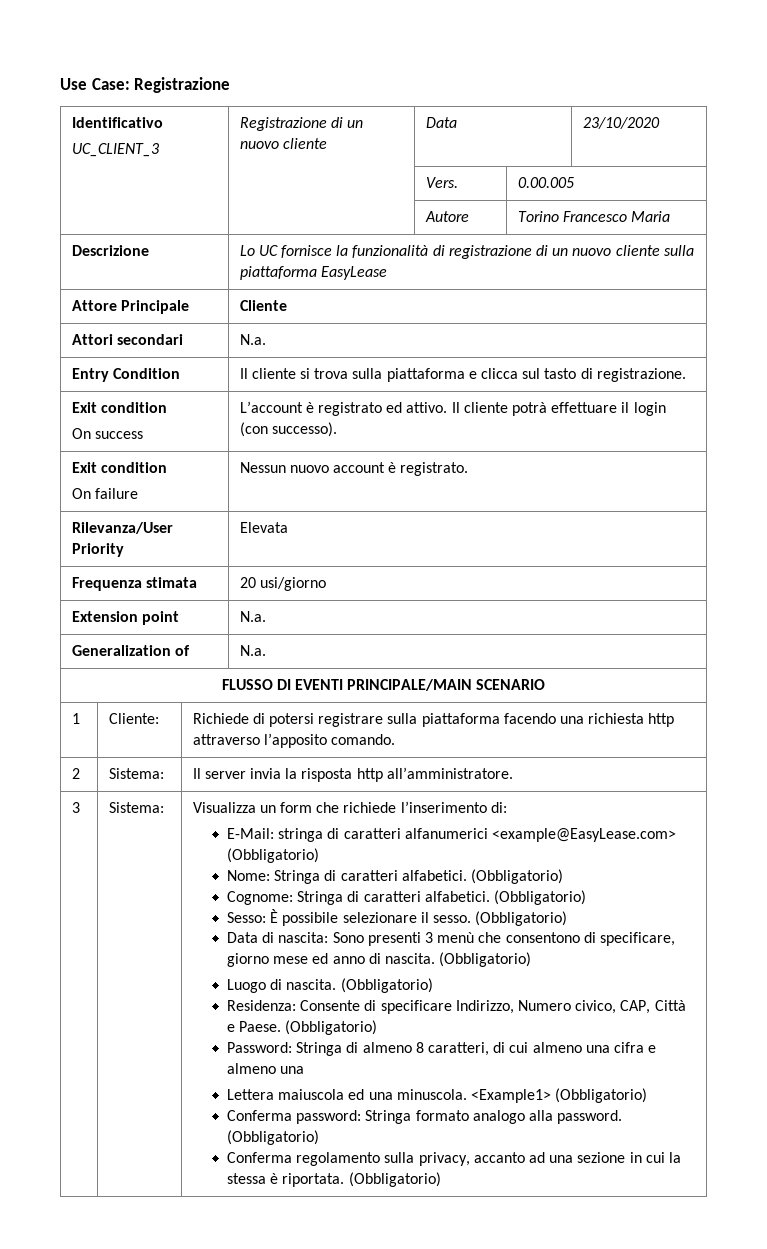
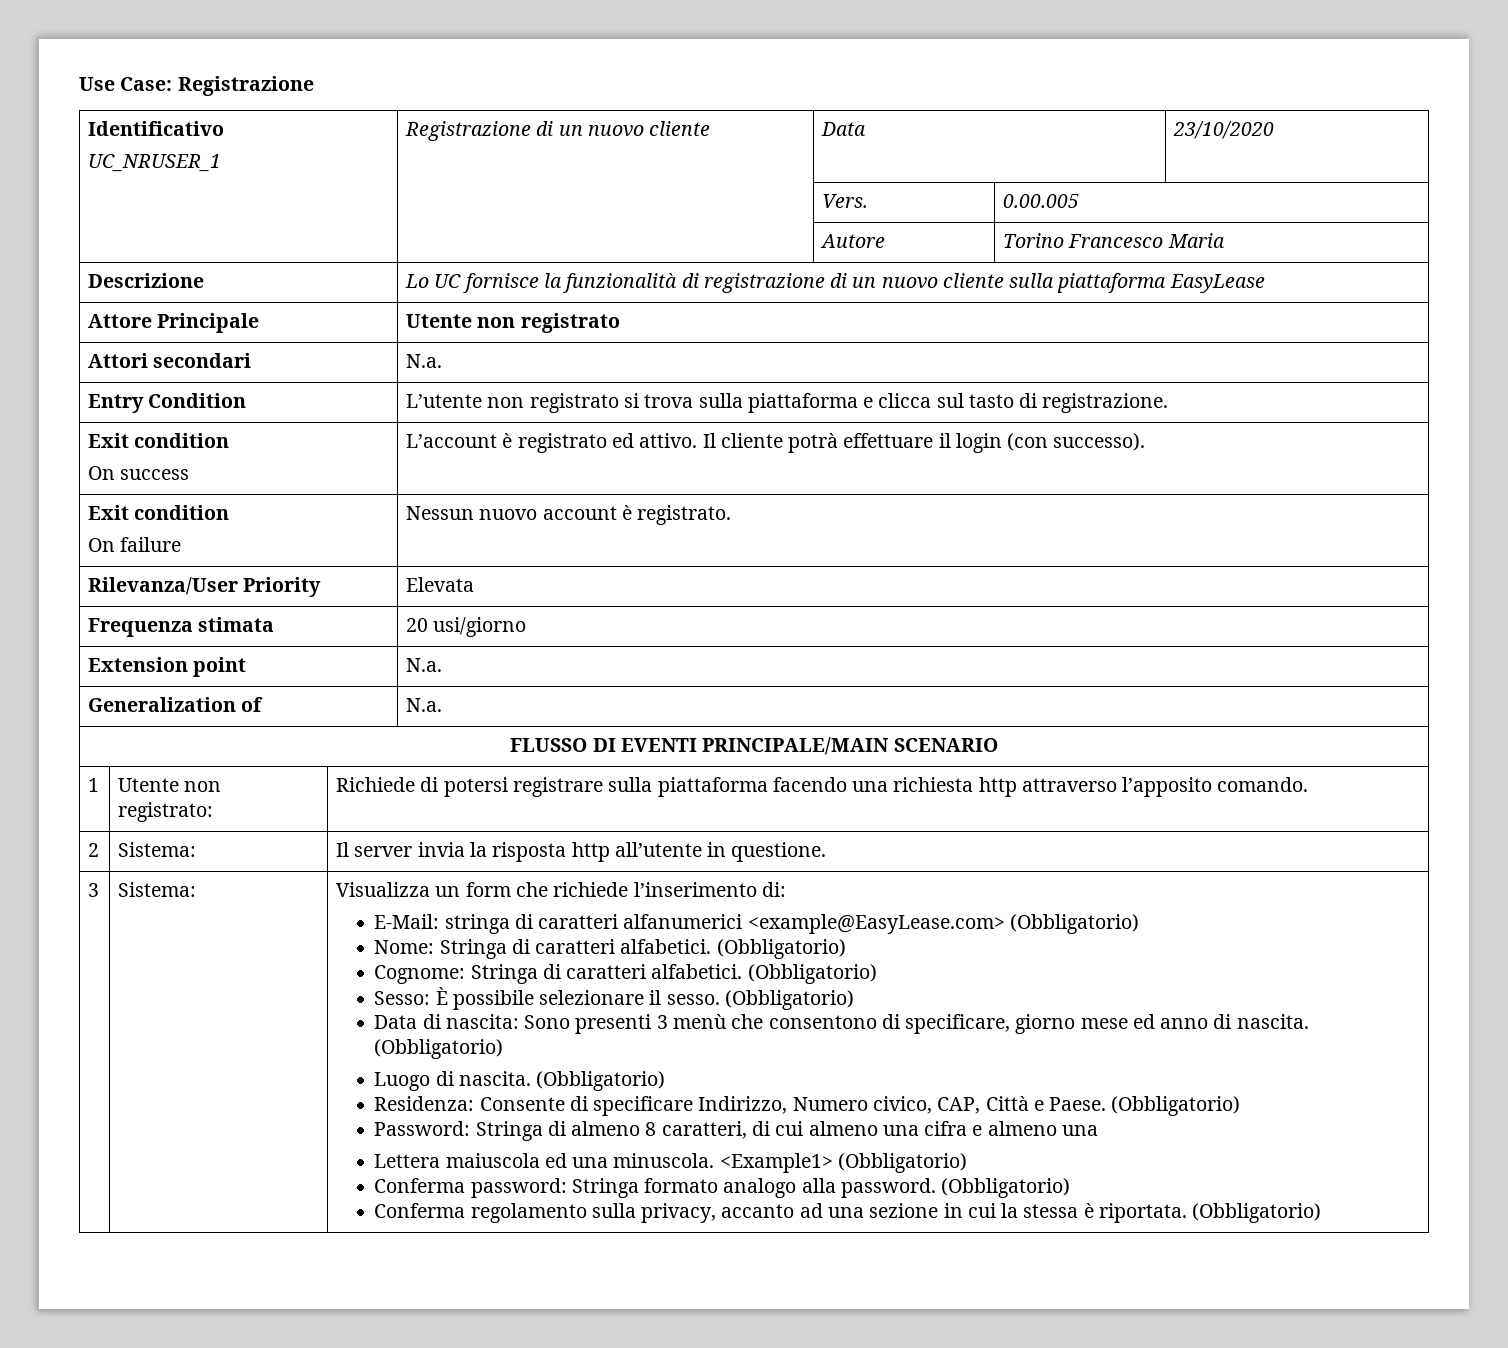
  Identificativo
- UC_CLIENT_3 | Registrazione di un nuovo cliente | Data | 23/10/2020
+ UC_NRUSER_1 | Registrazione di un nuovo cliente | Data | 23/10/2020
- Attore Principale | Cliente
+ Attore Principale | Utente non registrato
- Entry Condition | Il cliente si trova sulla piattaforma e clicca sul tasto di registrazione.
+ Entry Condition | L’utente non registrato si trova sulla piattaforma e clicca sul tasto di registrazione.
- 1 | Cliente: | Richiede di potersi registrare sulla piattaforma facendo una richiesta http attraverso l’apposito comando.
+ 1 | Utente non registrato: | Richiede di potersi registrare sulla piattaforma facendo una richiesta http attraverso l’apposito comando.
- 2 | Sistema: | Il server invia la risposta http all’amministratore.
+ 2 | Sistema: | Il server invia la risposta http all’utente in questione.

